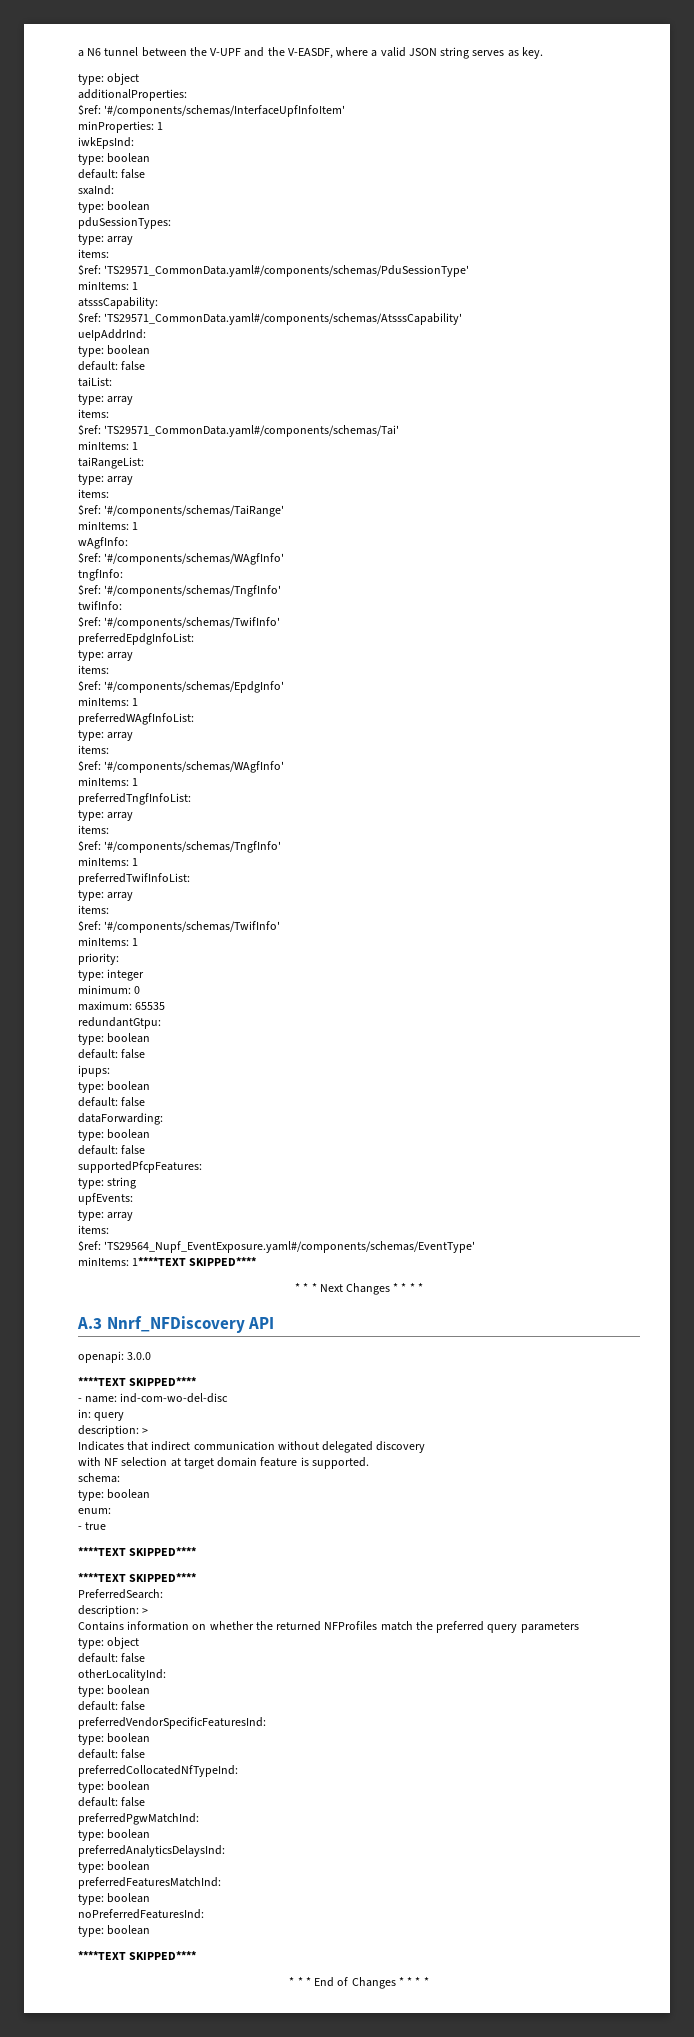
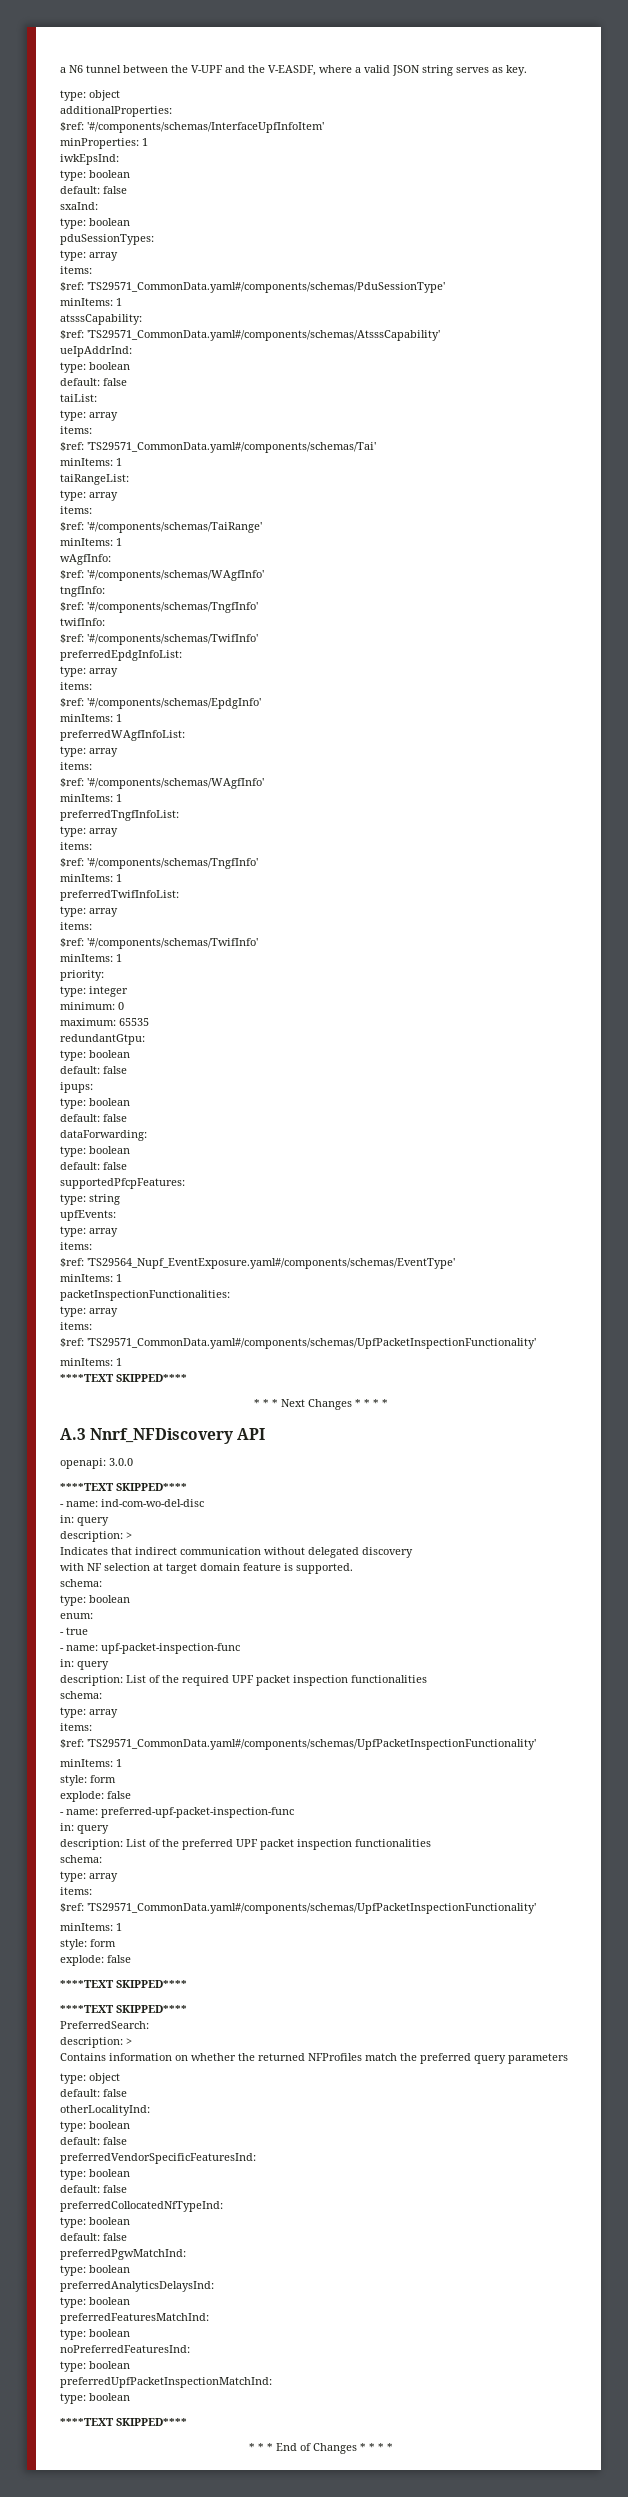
  $ref: 'TS29564_Nupf_EventExposure.yaml#/components/schemas/EventType'
- minItems: 1****TEXT SKIPPED****
+ minItems: 1
+ packetInspectionFunctionalities:
+ type: array
+ items:
+ $ref: 'TS29571_CommonData.yaml#/components/schemas/UpfPacketInspectionFunctionality'
+ minItems: 1
+ ****TEXT SKIPPED****
+ - name: upf-packet-inspection-func
+ in: query
+ description: List of the required UPF packet inspection functionalities
+ schema:
+ type: array
+ items:
+ $ref: 'TS29571_CommonData.yaml#/components/schemas/UpfPacketInspectionFunctionality'
+ minItems: 1
+ style: form
+ explode: false
+ - name: preferred-upf-packet-inspection-func
+ in: query
+ description: List of the preferred UPF packet inspection functionalities
+ schema:
+ type: array
+ items:
+ $ref: 'TS29571_CommonData.yaml#/components/schemas/UpfPacketInspectionFunctionality'
+ minItems: 1
+ style: form
+ explode: false
+ preferredUpfPacketInspectionMatchInd:
+ type: boolean

